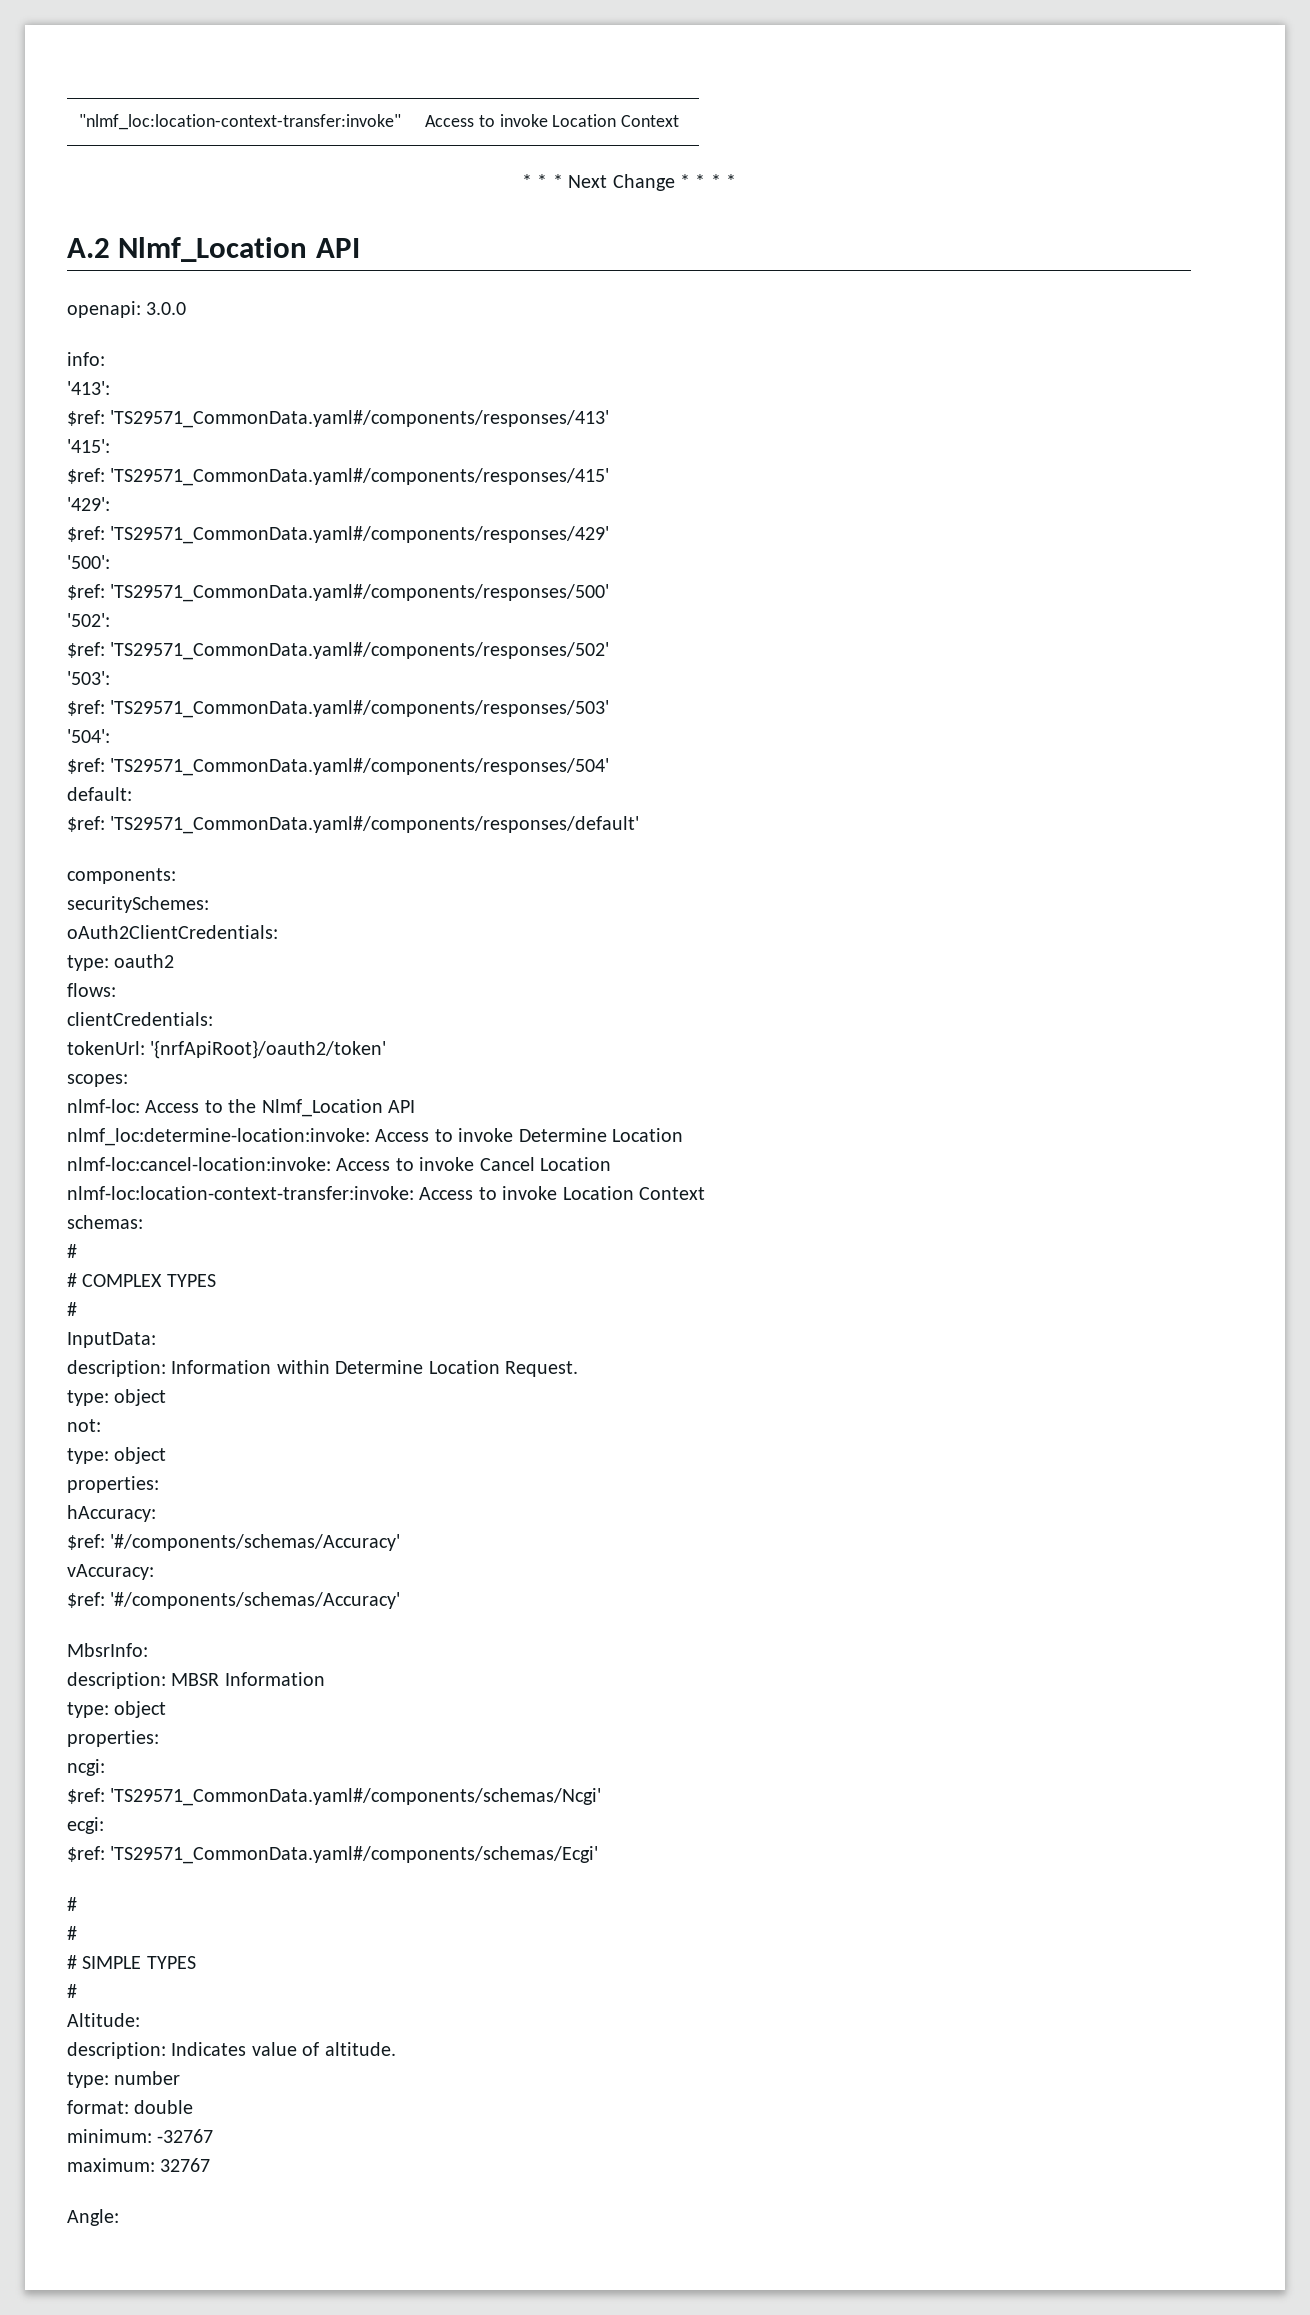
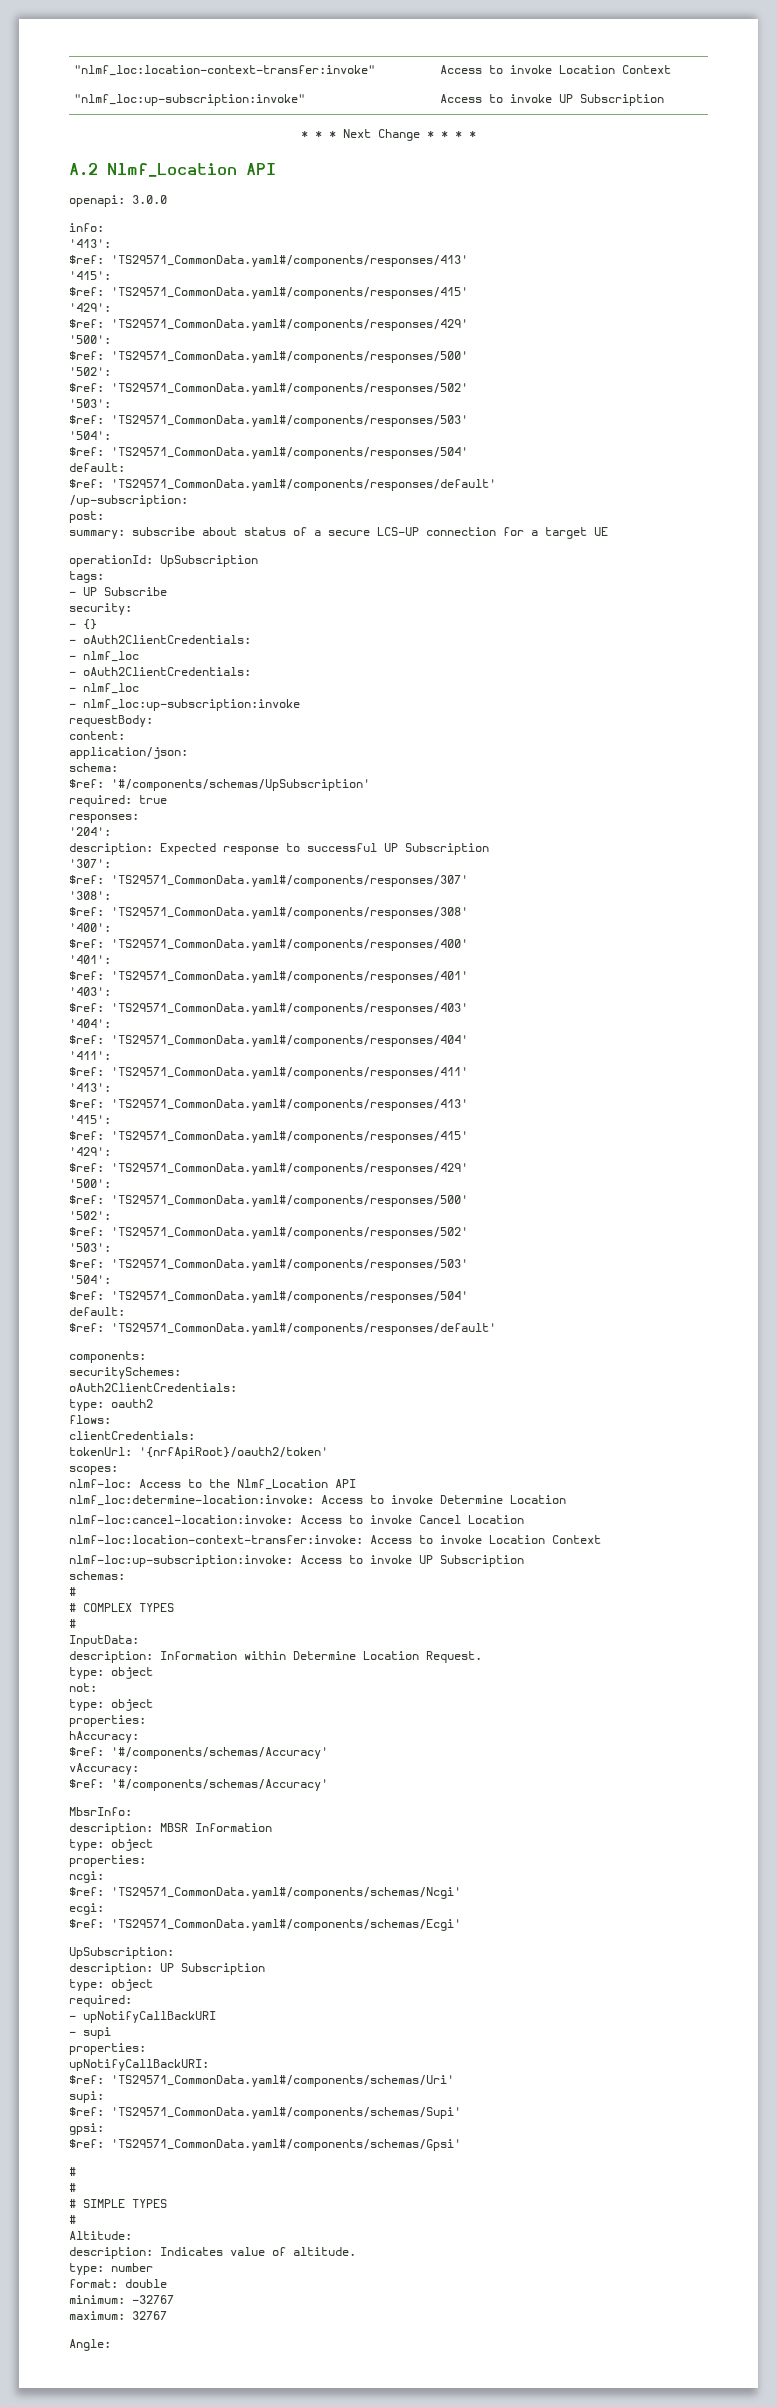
+ "nlmf_loc:up-subscription:invoke" | Access to invoke UP Subscription
+ /up-subscription:
+ post:
+ summary: subscribe about status of a secure LCS-UP connection for a target UE
+ operationId: UpSubscription
+ tags:
+ - UP Subscribe
+ security:
+ - {}
+ - oAuth2ClientCredentials:
+ - nlmf_loc
+ - oAuth2ClientCredentials:
+ - nlmf_loc
+ - nlmf_loc:up-subscription:invoke
+ requestBody:
+ content:
+ application/json:
+ schema:
+ $ref: '#/components/schemas/UpSubscription'
+ required: true
+ responses:
+ '204':
+ description: Expected response to successful UP Subscription
+ '307':
+ $ref: 'TS29571_CommonData.yaml#/components/responses/307'
+ '308':
+ $ref: 'TS29571_CommonData.yaml#/components/responses/308'
+ '400':
+ $ref: 'TS29571_CommonData.yaml#/components/responses/400'
+ '401':
+ $ref: 'TS29571_CommonData.yaml#/components/responses/401'
+ '403':
+ $ref: 'TS29571_CommonData.yaml#/components/responses/403'
+ '404':
+ $ref: 'TS29571_CommonData.yaml#/components/responses/404'
+ '411':
+ $ref: 'TS29571_CommonData.yaml#/components/responses/411'
+ '413':
+ $ref: 'TS29571_CommonData.yaml#/components/responses/413'
+ '415':
+ $ref: 'TS29571_CommonData.yaml#/components/responses/415'
+ '429':
+ $ref: 'TS29571_CommonData.yaml#/components/responses/429'
+ '500':
+ $ref: 'TS29571_CommonData.yaml#/components/responses/500'
+ '502':
+ $ref: 'TS29571_CommonData.yaml#/components/responses/502'
+ '503':
+ $ref: 'TS29571_CommonData.yaml#/components/responses/503'
+ '504':
+ $ref: 'TS29571_CommonData.yaml#/components/responses/504'
+ default:
+ $ref: 'TS29571_CommonData.yaml#/components/responses/default'
+ nlmf-loc:up-subscription:invoke: Access to invoke UP Subscription
+ UpSubscription:
+ description: UP Subscription
+ type: object
+ required:
+ - upNotifyCallBackURI
+ - supi
+ properties:
+ upNotifyCallBackURI:
+ $ref: 'TS29571_CommonData.yaml#/components/schemas/Uri'
+ supi:
+ $ref: 'TS29571_CommonData.yaml#/components/schemas/Supi'
+ gpsi:
+ $ref: 'TS29571_CommonData.yaml#/components/schemas/Gpsi'

